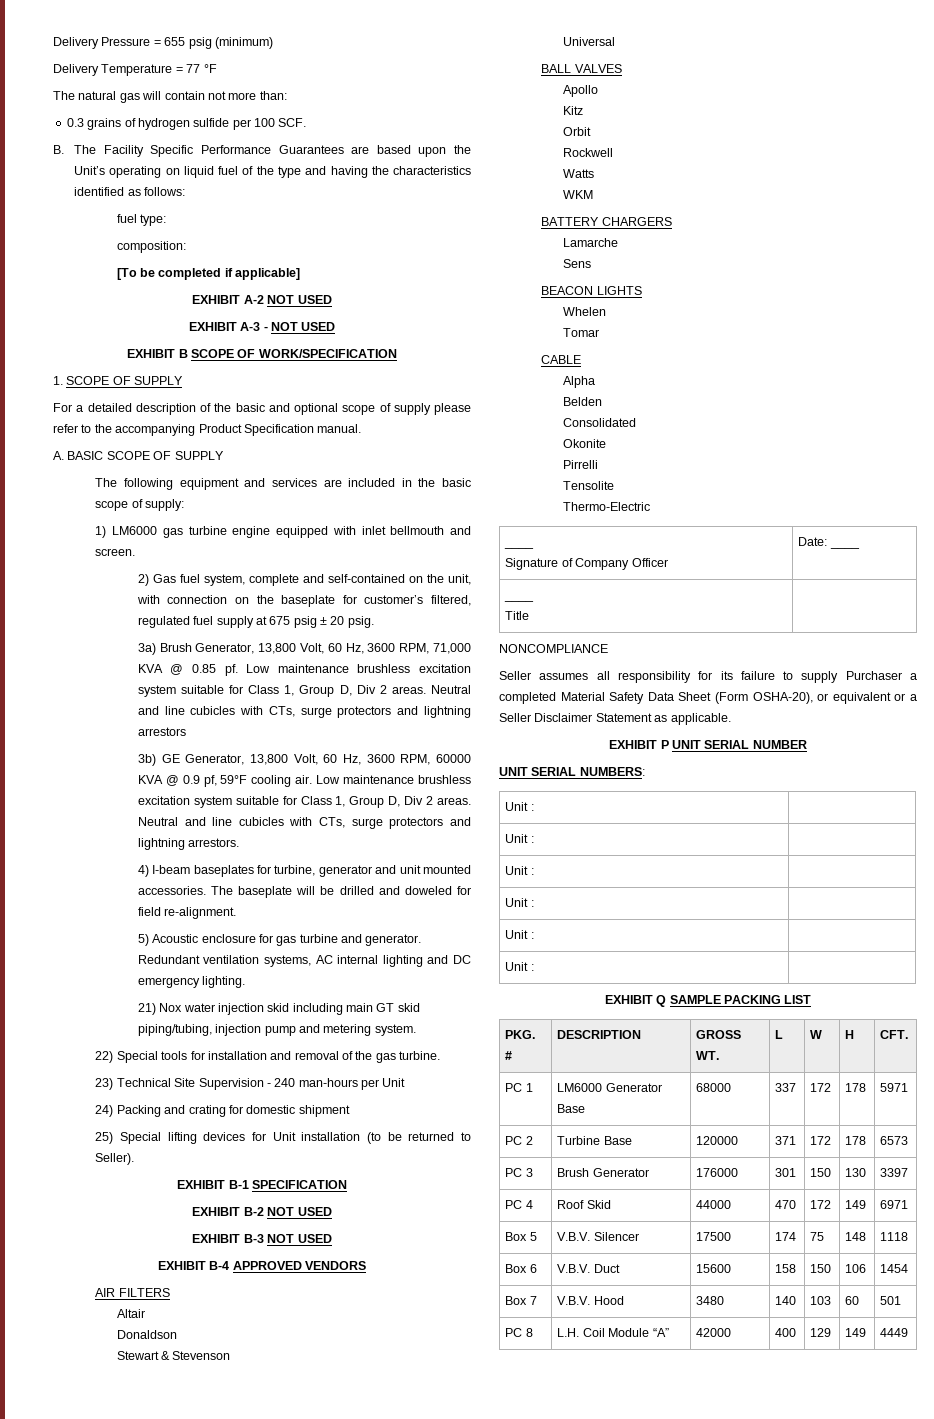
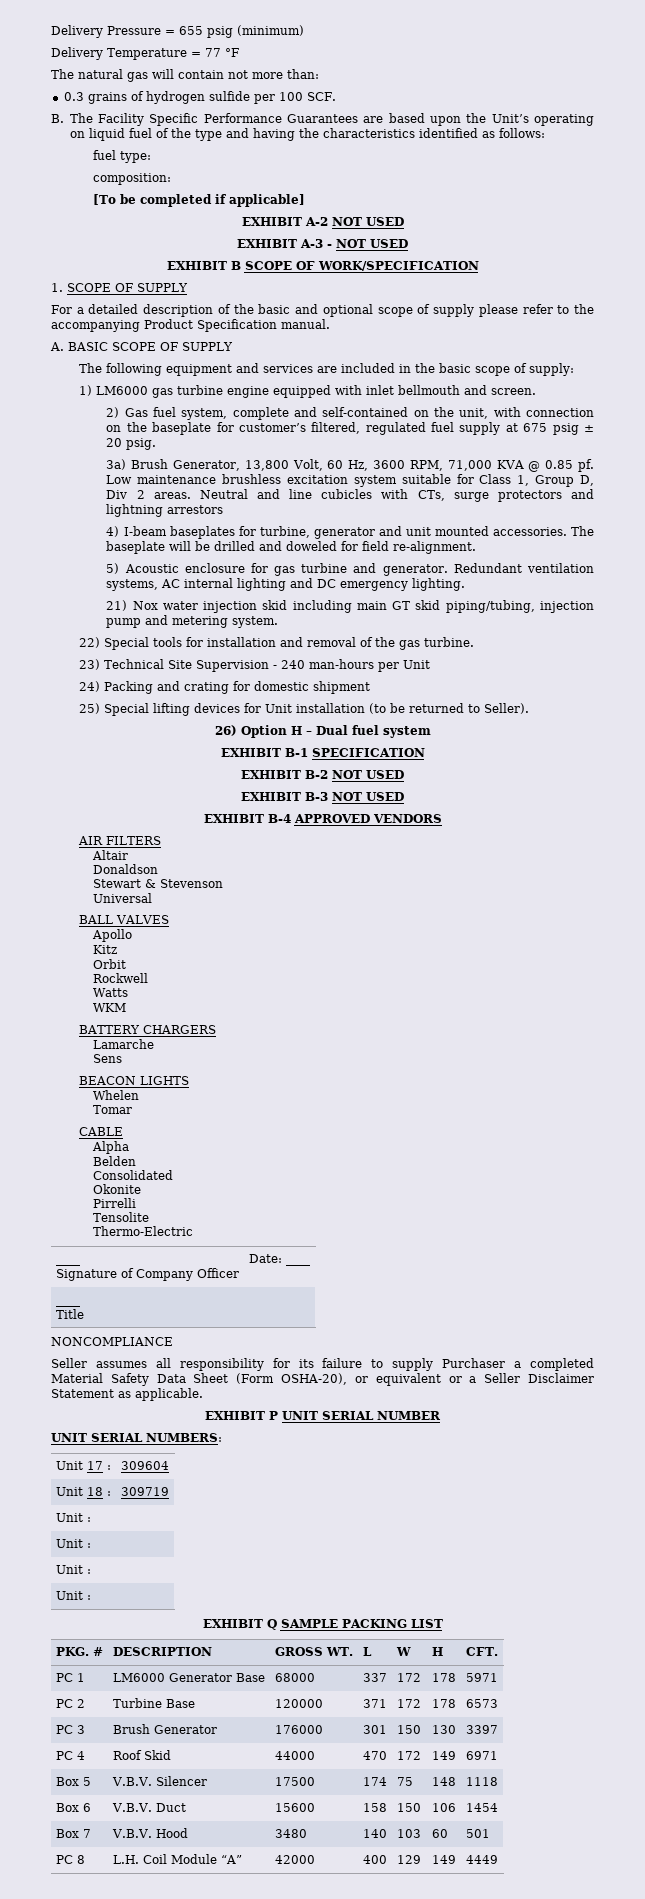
- 3b) GE Generator, 13,800 Volt, 60 Hz, 3600 RPM, 60000 KVA @ 0.9 pf, 59°F cooling air. Low maintenance brushless excitation system suitable for Class 1, Group D, Div 2 areas. Neutral and line cubicles with CTs, surge protectors and lightning arrestors.
+ 26) Option H – Dual fuel system
  UNIT SERIAL NUMBERS:
- Unit : |
- Unit : |
+ Unit 17 : | 309604
+ Unit 18 : | 309719

